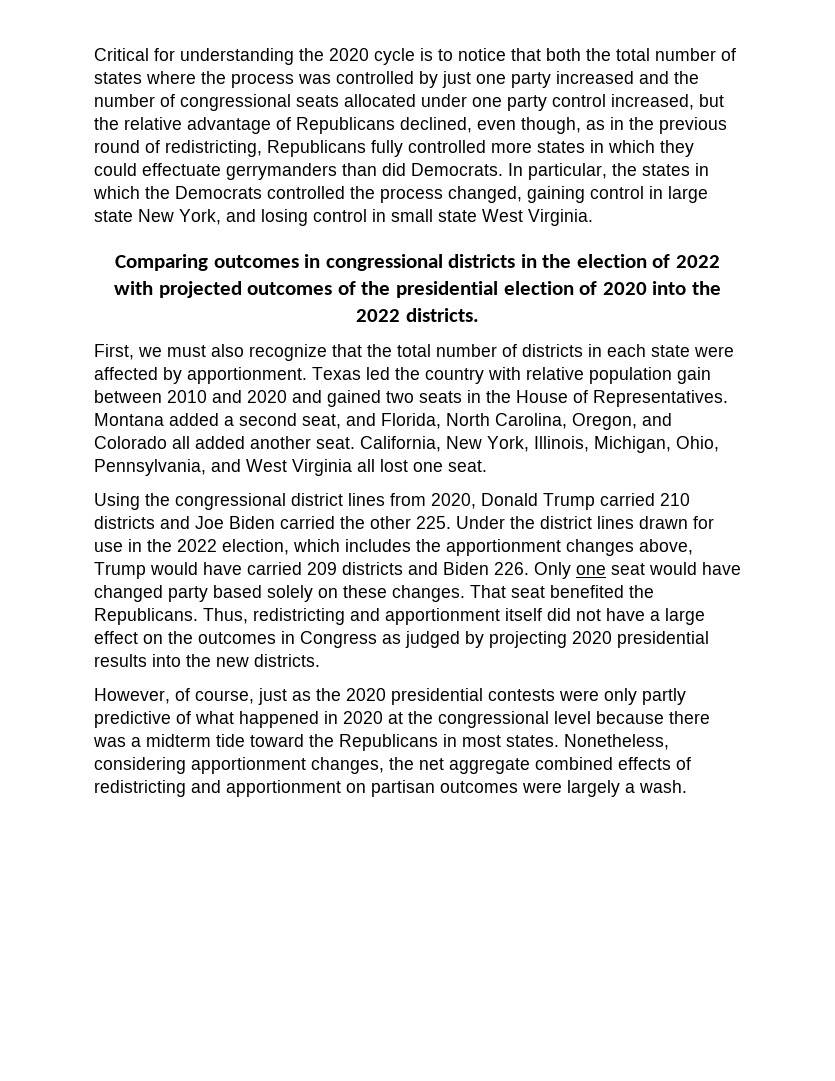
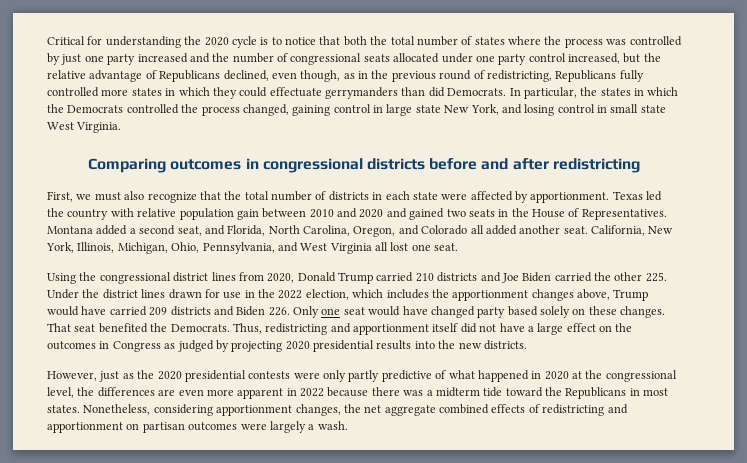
- Comparing outcomes in congressional districts in the election of 2022 with projected outcomes of the presidential election of 2020 into the 2022 districts.
+ Comparing outcomes in congressional districts before and after redistricting
- That seat benefited the Republicans.
+ That seat benefited the Democrats.
- However, of course, just as the 2020 presidential contests were only partly predictive of what happened in 2020 at the congressional level because there was a midterm tide toward the Republicans in most states.
+ However, just as the 2020 presidential contests were only partly predictive of what happened in 2020 at the congressional level, the differences are even more apparent in 2022 because there was a midterm tide toward the Republicans in most states.

